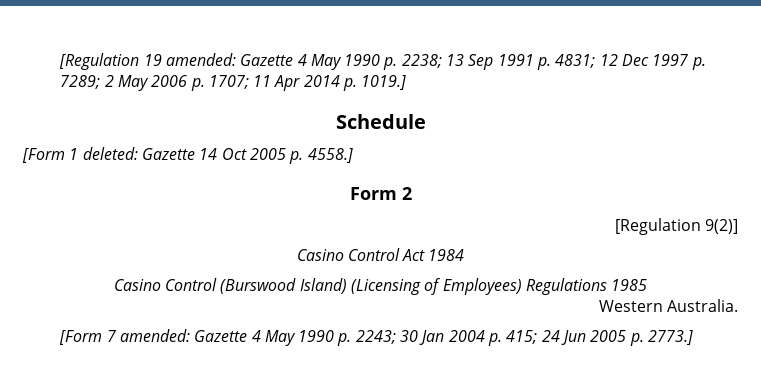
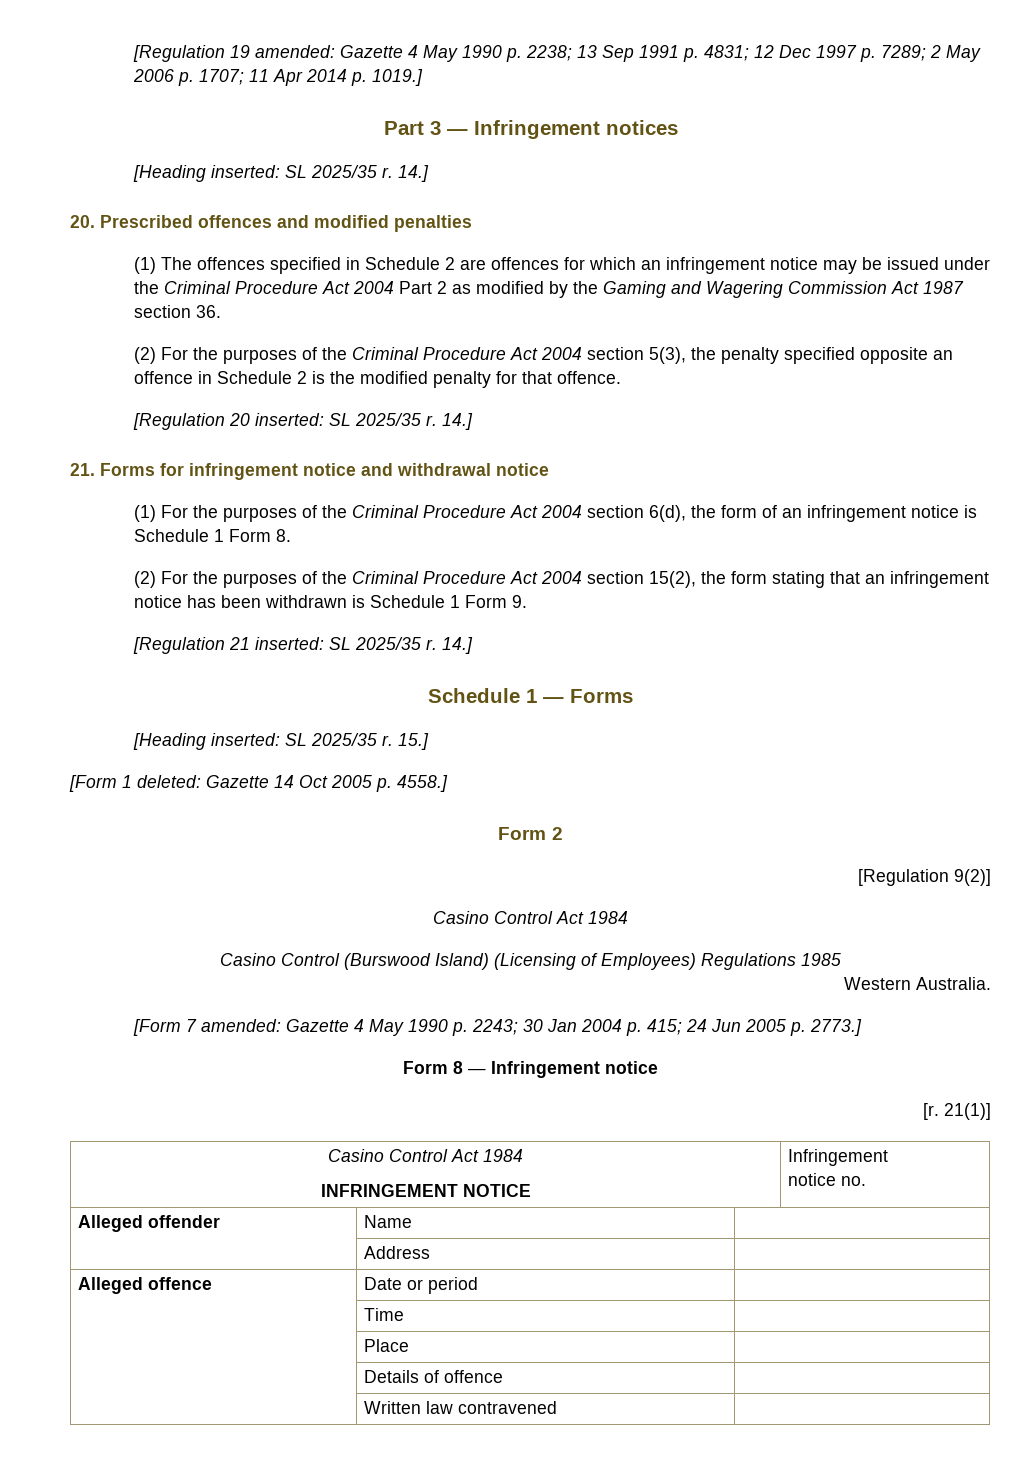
- Schedule
+ Part 3 — Infringement notices
+ [Heading inserted: SL 2025/35 r. 14.]
+ 20. Prescribed offences and modified penalties
+ (1) The offences specified in Schedule 2 are offences for which an infringement notice may be issued under the Criminal Procedure Act 2004 Part 2 as modified by the Gaming and Wagering Commission Act 1987 section 36.
+ (2) For the purposes of the Criminal Procedure Act 2004 section 5(3), the penalty specified opposite an offence in Schedule 2 is the modified penalty for that offence.
+ [Regulation 20 inserted: SL 2025/35 r. 14.]
+ 21. Forms for infringement notice and withdrawal notice
+ (1) For the purposes of the Criminal Procedure Act 2004 section 6(d), the form of an infringement notice is Schedule 1 Form 8.
+ (2) For the purposes of the Criminal Procedure Act 2004 section 15(2), the form stating that an infringement notice has been withdrawn is Schedule 1 Form 9.
+ [Regulation 21 inserted: SL 2025/35 r. 14.]
+ Schedule 1 — Forms
+ [Heading inserted: SL 2025/35 r. 15.]
+ Form 8 — Infringement notice
+ [r. 21(1)]
+ Casino Control Act 1984
+ INFRINGEMENT NOTICE | Infringement
+ notice no.
+ Alleged offender | Name |
+ | Address |
+ Alleged offence | Date or period |
+ | Time |
+ | Place |
+ | Details of offence |
+ | Written law contravened |

